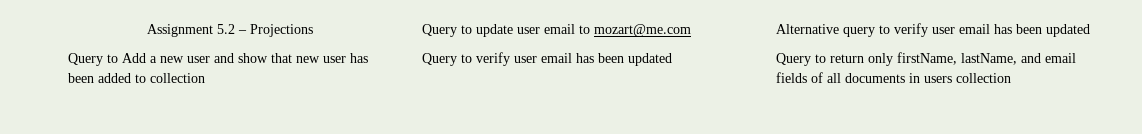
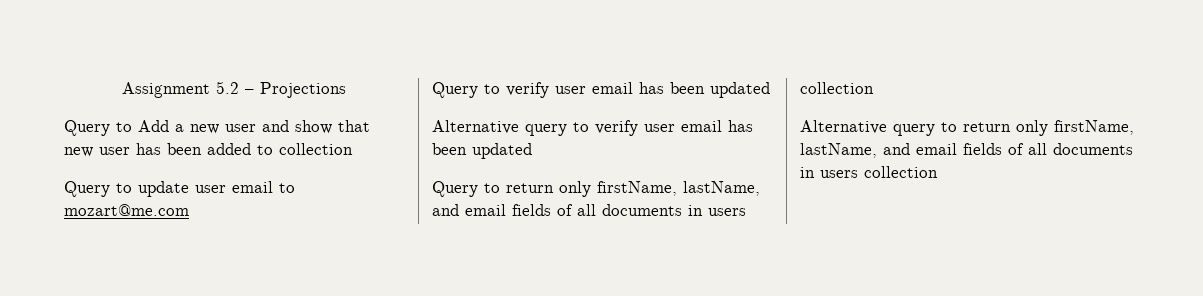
+ Alternative query to return only firstName, lastName, and email fields of all documents in users collection

